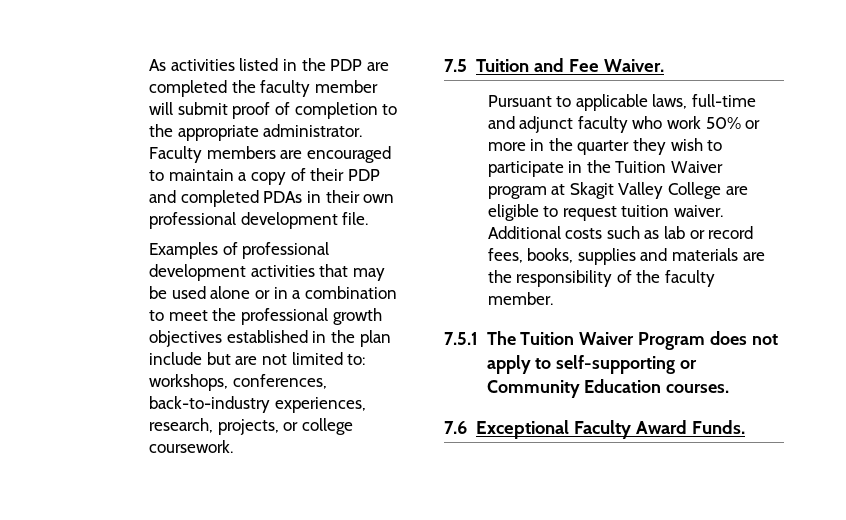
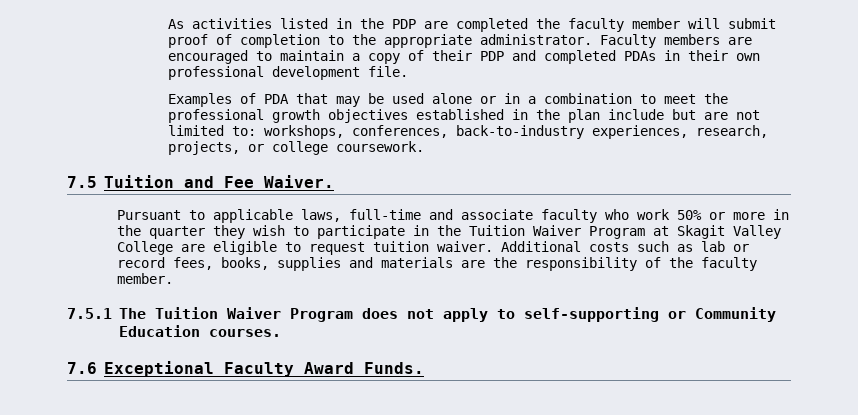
- Examples of professional development activities that may be used alone or in a combination to meet the professional growth objectives established in the plan include but are not limited to: workshops, conferences, back-to-industry experiences, research, projects, or college coursework.
+ Examples of PDA that may be used alone or in a combination to meet the professional growth objectives established in the plan include but are not limited to: workshops, conferences, back-to-industry experiences, research, projects, or college coursework.
- Pursuant to applicable laws, full-time and adjunct faculty who work 50% or more in the quarter they wish to participate in the Tuition Waiver program at Skagit Valley College are eligible to request tuition waiver.
+ Pursuant to applicable laws, full-time and associate faculty who work 50% or more in the quarter they wish to participate in the Tuition Waiver Program at Skagit Valley College are eligible to request tuition waiver.

